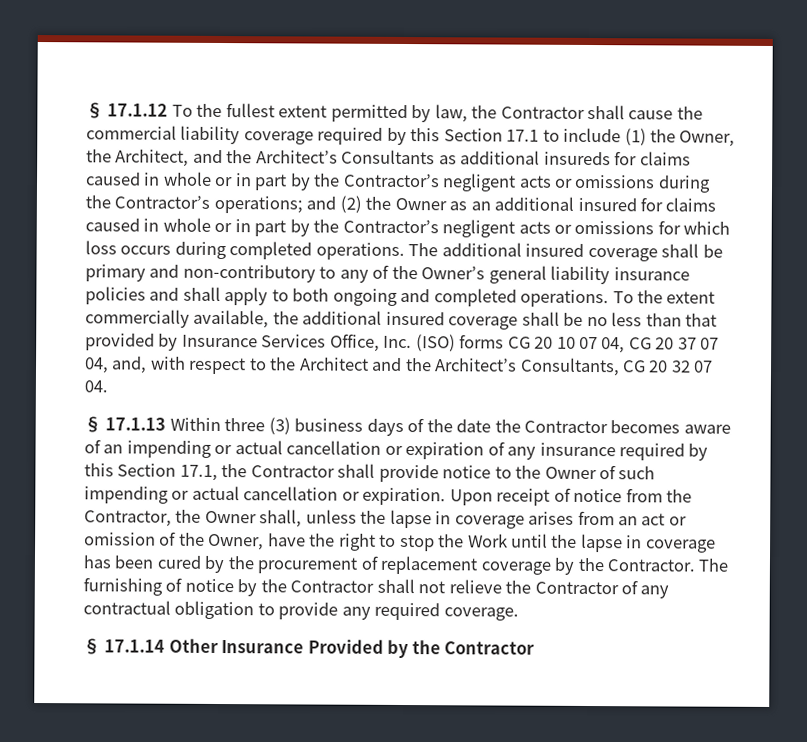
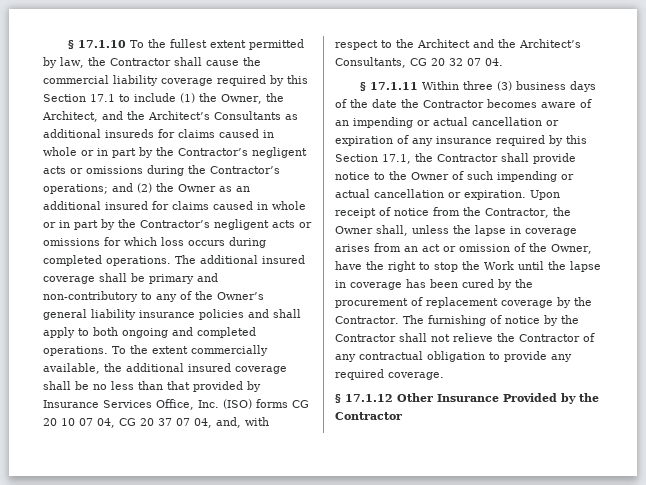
- § 17.1.12 To the fullest extent permitted by law, the Contractor shall cause the commercial liability coverage required by this Section 17.1 to include (1) the Owner, the Architect, and the Architect’s Consultants as additional insureds for claims caused in whole or in part by the Contractor’s negligent acts or omissions during the Contractor’s operations;
+ § 17.1.10 To the fullest extent permitted by law, the Contractor shall cause the commercial liability coverage required by this Section 17.1 to include (1) the Owner, the Architect, and the Architect’s Consultants as additional insureds for claims caused in whole or in part by the Contractor’s negligent acts or omissions during the Contractor’s operations;
- § 17.1.13 Within three (3) business days of the date the Contractor becomes aware of an impending or actual cancellation or expiration of any insurance required by this Section 17.1, the Contractor shall provide notice to the Owner of such impending or actual cancellation or expiration.
+ § 17.1.11 Within three (3) business days of the date the Contractor becomes aware of an impending or actual cancellation or expiration of any insurance required by this Section 17.1, the Contractor shall provide notice to the Owner of such impending or actual cancellation or expiration.
- § 17.1.14 Other Insurance Provided by the Contractor
+ § 17.1.12 Other Insurance Provided by the Contractor

